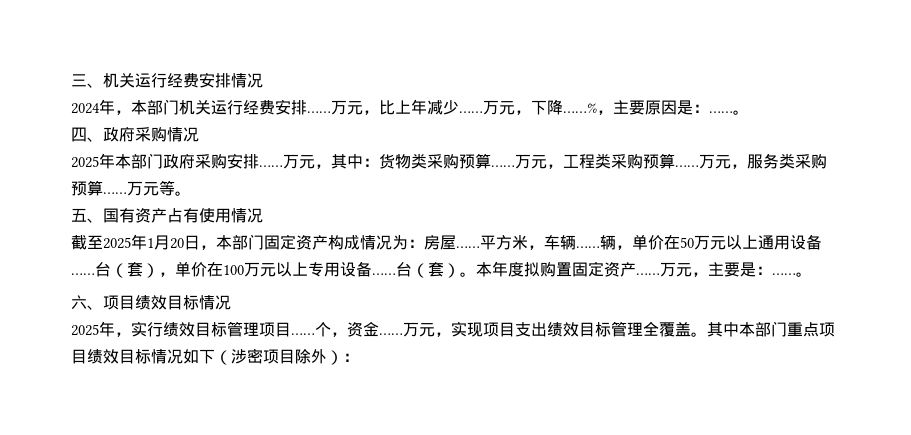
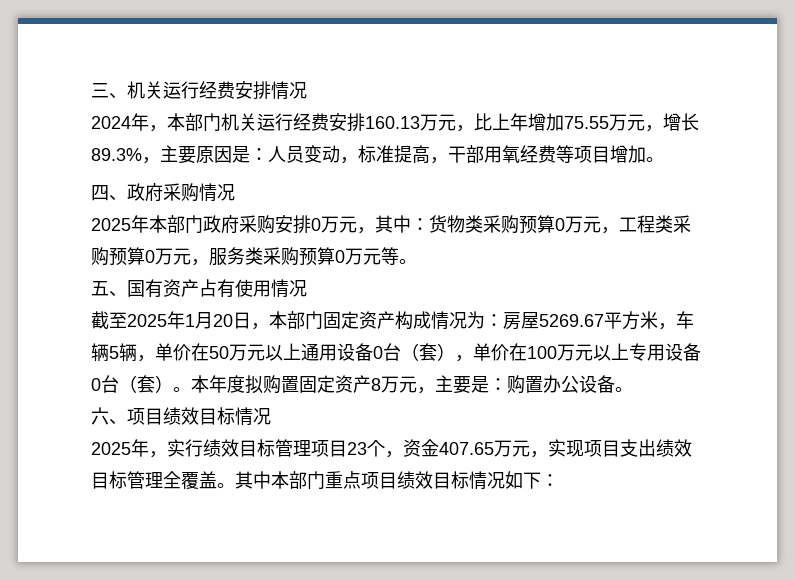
- 2024年，本部门机关运行经费安排……万元，比上年减少……万元，下降……%，主要原因是：……。
+ 2024年，本部门机关运行经费安排160.13万元，比上年增加75.55万元，增长89.3%，主要原因是：人员变动，标准提高，干部用氧经费等项目增加。
- 2025年本部门政府采购安排……万元，其中：货物类采购预算……万元，工程类采购预算……万元，服务类采购预算……万元等。
+ 2025年本部门政府采购安排0万元，其中：货物类采购预算0万元，工程类采购预算0万元，服务类采购预算0万元等。
- 截至2025年1月20日，本部门固定资产构成情况为：房屋……平方米，车辆……辆，单价在50万元以上通用设备……台（套），单价在100万元以上专用设备……台（套）。
+ 截至2025年1月20日，本部门固定资产构成情况为：房屋5269.67平方米，车辆5辆，单价在50万元以上通用设备0台（套），单价在100万元以上专用设备0台（套）。
- 本年度拟购置固定资产……万元，主要是：……。
+ 本年度拟购置固定资产8万元，主要是：购置办公设备。
- 2025年，实行绩效目标管理项目……个，资金……万元，实现项目支出绩效目标管理全覆盖。
+ 2025年，实行绩效目标管理项目23个，资金407.65万元，实现项目支出绩效目标管理全覆盖。
- 其中本部门重点项目绩效目标情况如下（涉密项目除外）：
+ 其中本部门重点项目绩效目标情况如下：

